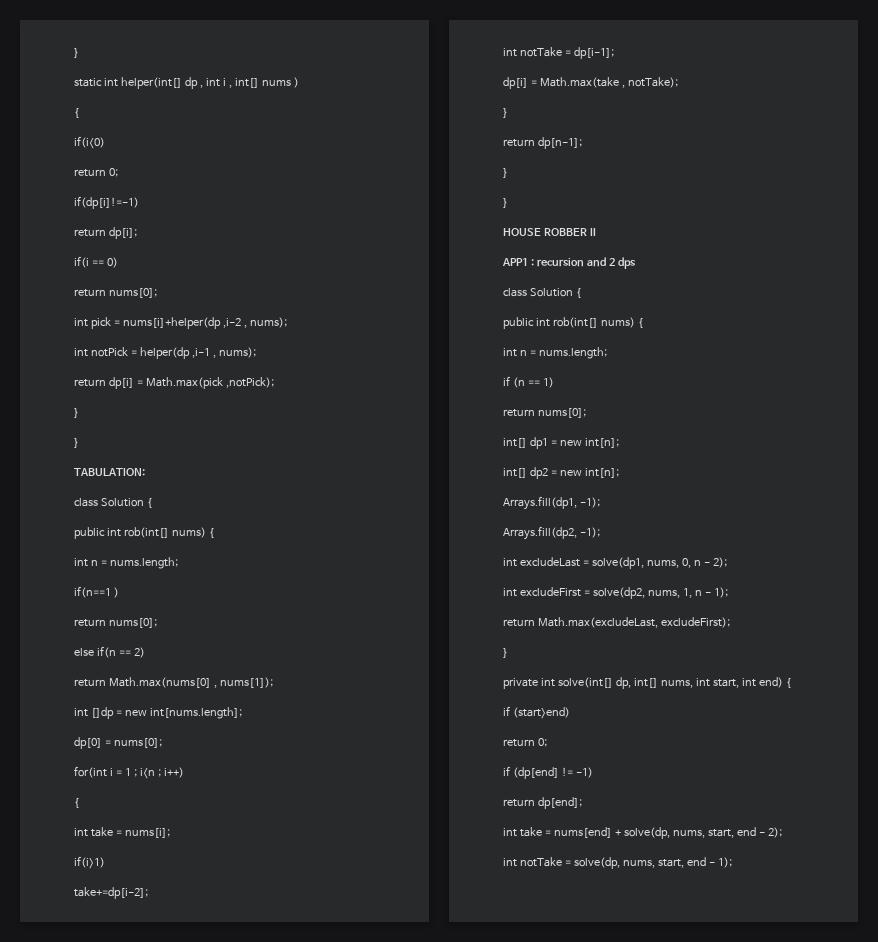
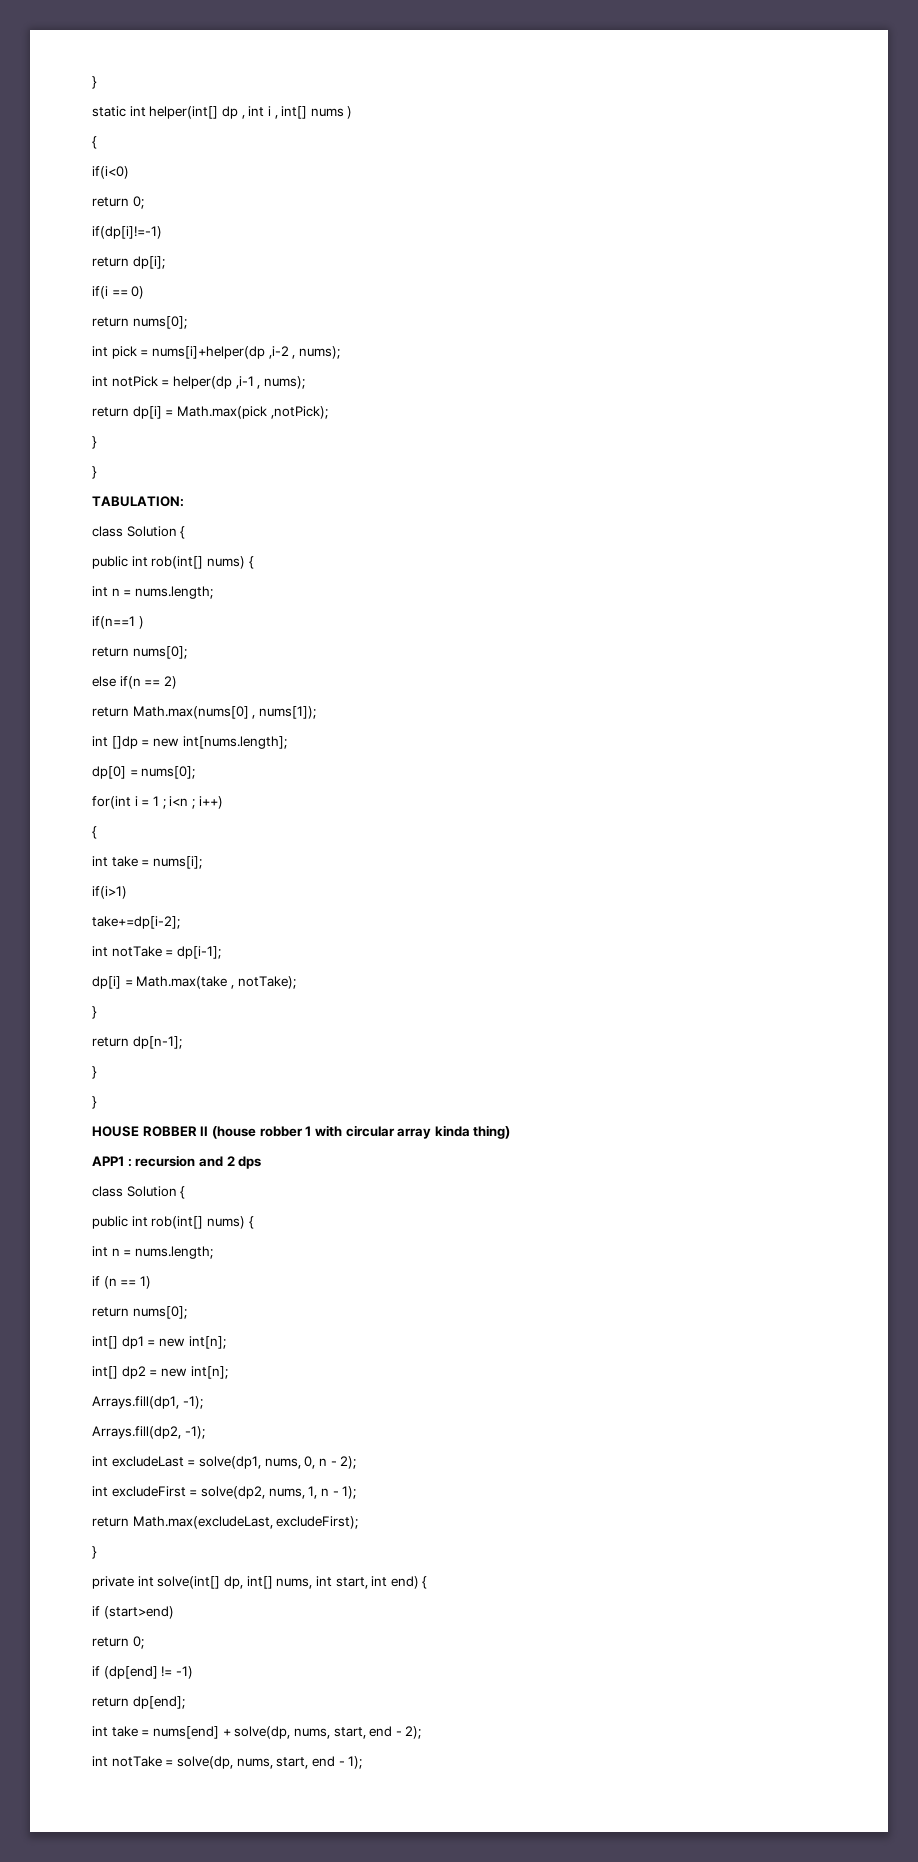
- HOUSE ROBBER II
+ HOUSE ROBBER II (house robber 1 with circular array kinda thing)

